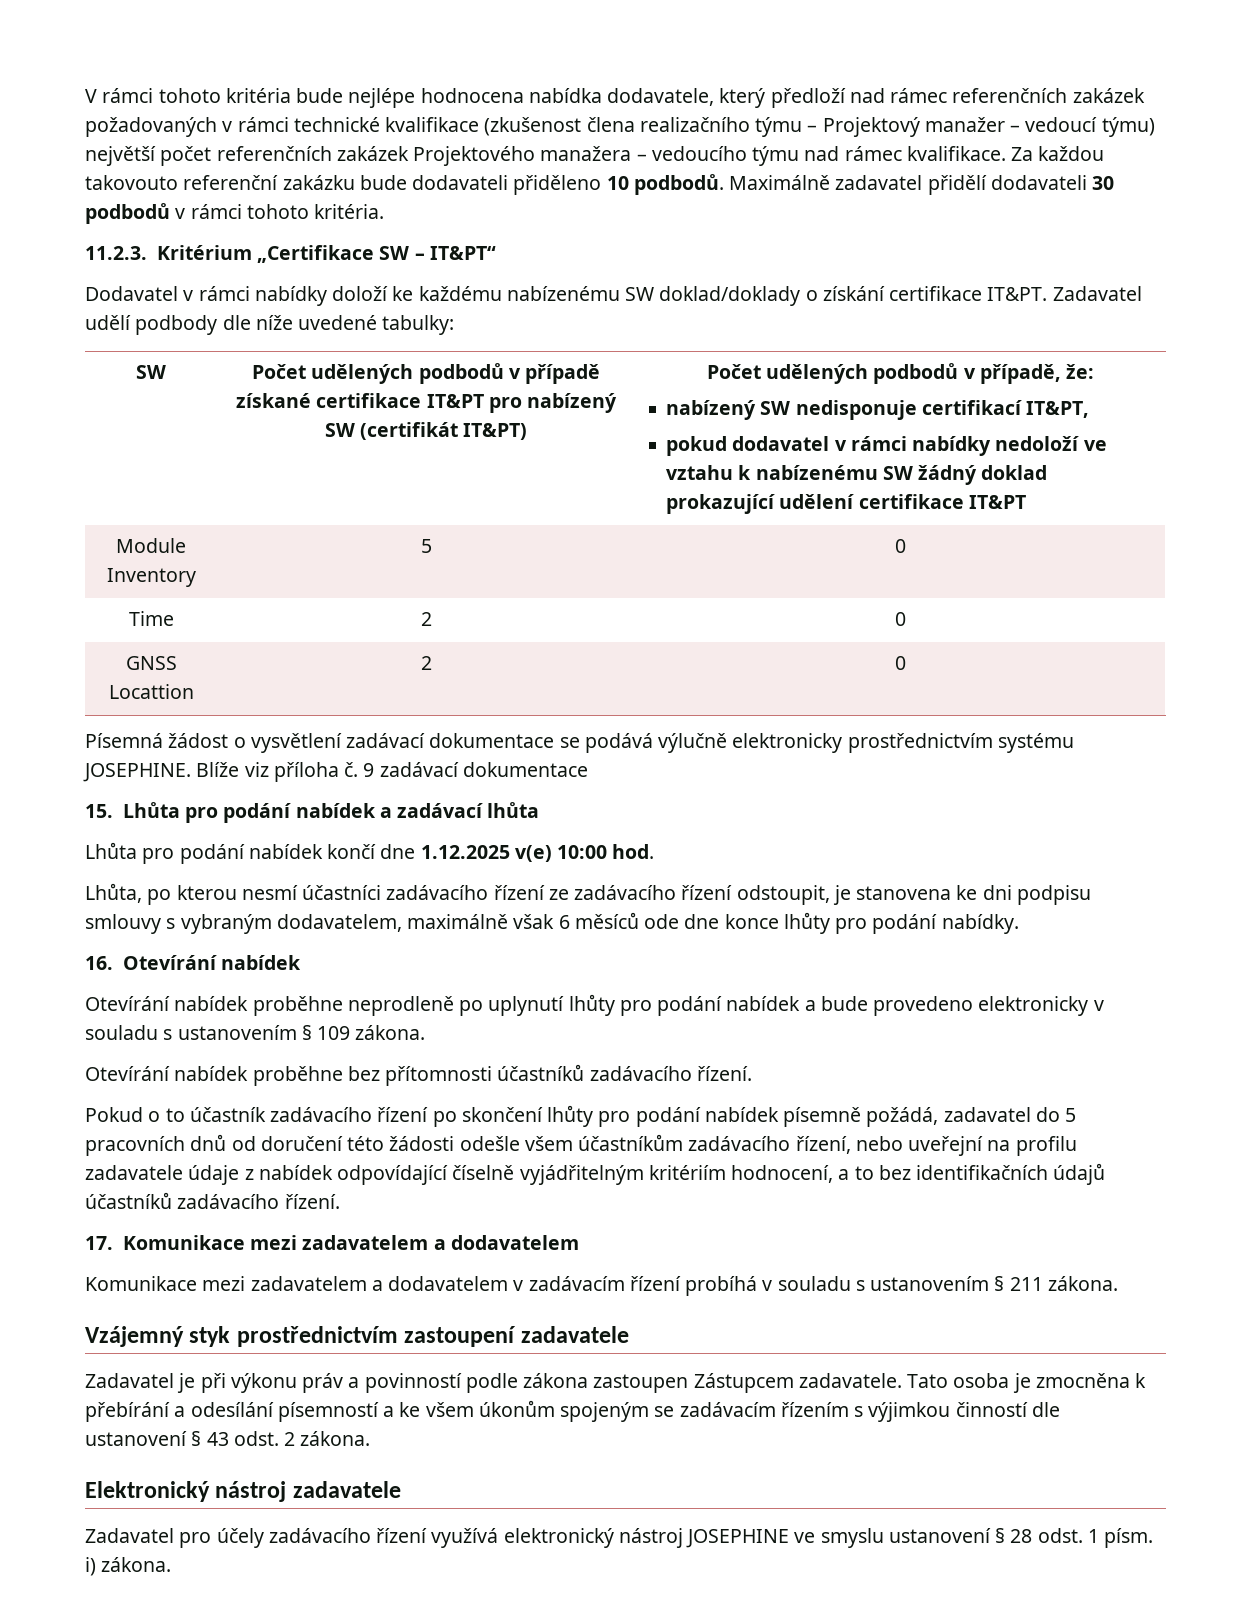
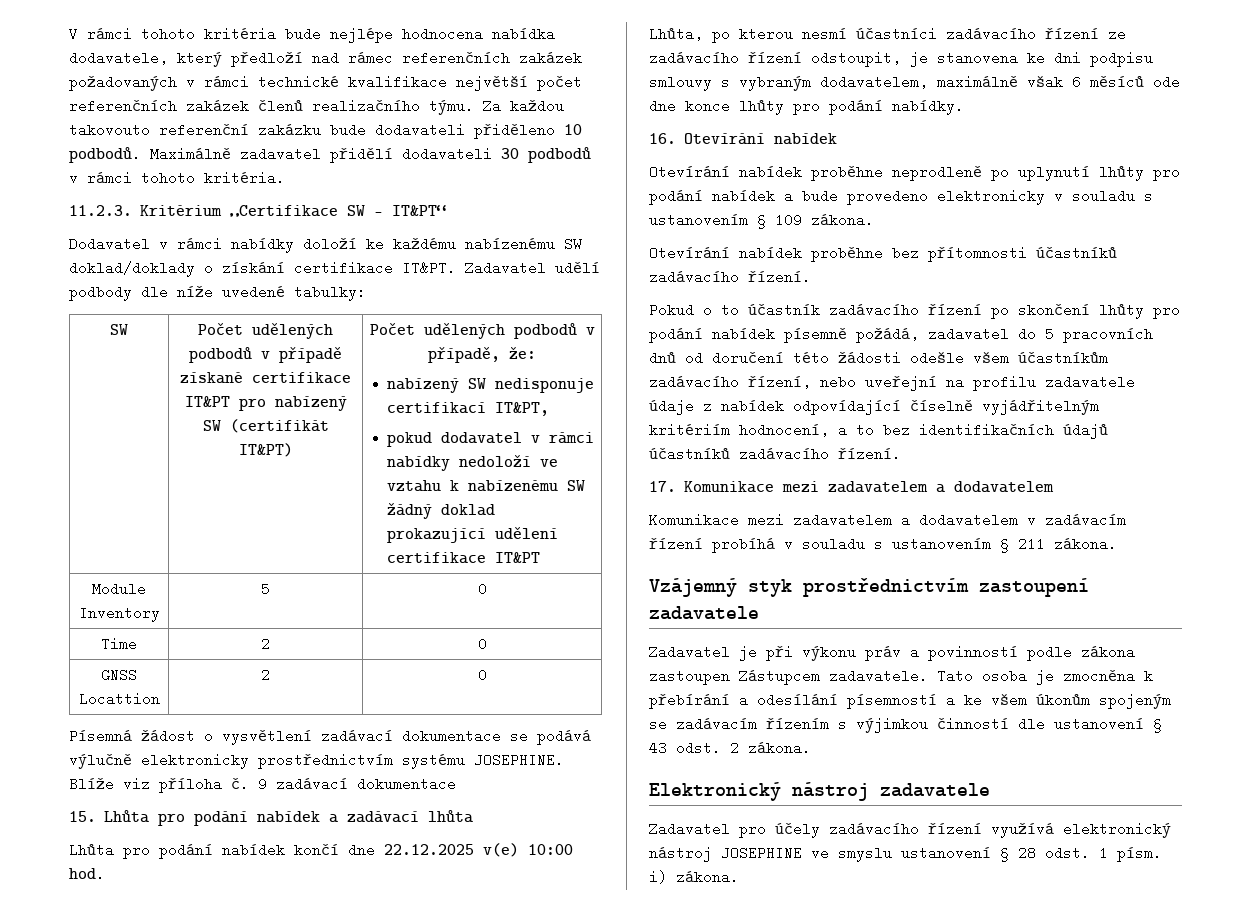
- V rámci tohoto kritéria bude nejlépe hodnocena nabídka dodavatele, který předloží nad rámec referenčních zakázek požadovaných v rámci technické kvalifikace (zkušenost člena realizačního týmu – Projektový manažer – vedoucí týmu) největší počet referenčních zakázek Projektového manažera – vedoucího týmu nad rámec kvalifikace.
+ V rámci tohoto kritéria bude nejlépe hodnocena nabídka dodavatele, který předloží nad rámec referenčních zakázek požadovaných v rámci technické kvalifikace největší počet referenčních zakázek členů realizačního týmu.
- Lhůta pro podání nabídek končí dne 1.12.2025 v(e) 10:00 hod.
+ Lhůta pro podání nabídek končí dne 22.12.2025 v(e) 10:00 hod.

